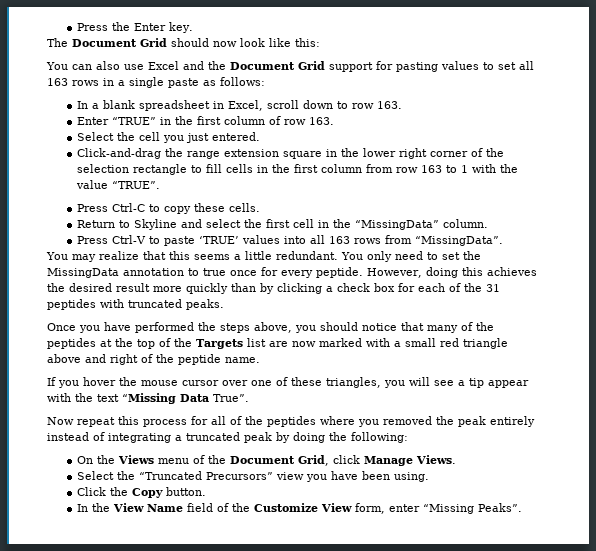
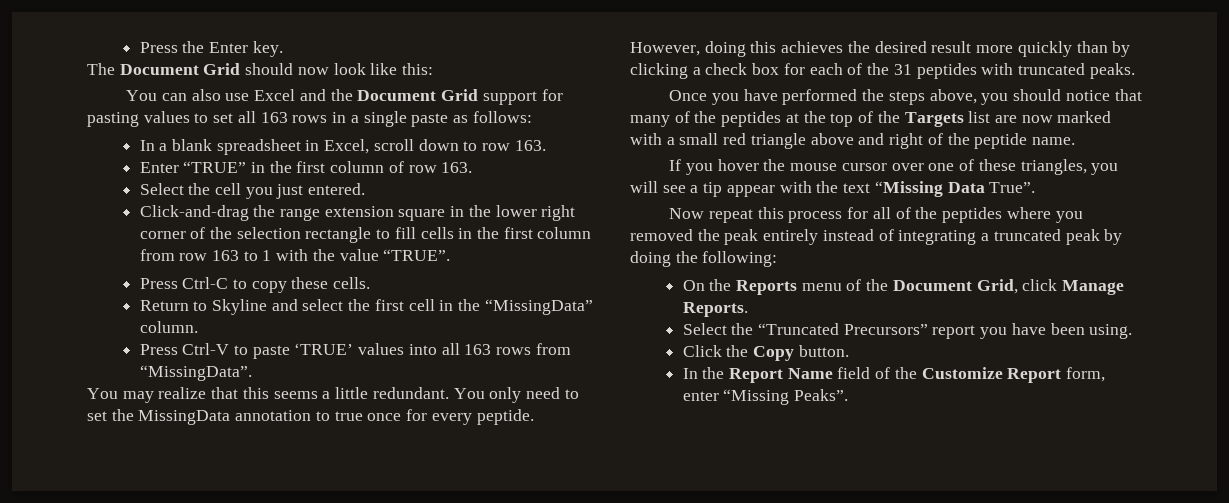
- On the Views menu of the Document Grid, click Manage Views.
+ On the Reports menu of the Document Grid, click Manage Reports.
- Select the “Truncated Precursors” view you have been using.
+ Select the “Truncated Precursors” report you have been using.
- In the View Name field of the Customize View form, enter “Missing Peaks”.
+ In the Report Name field of the Customize Report form, enter “Missing Peaks”.

